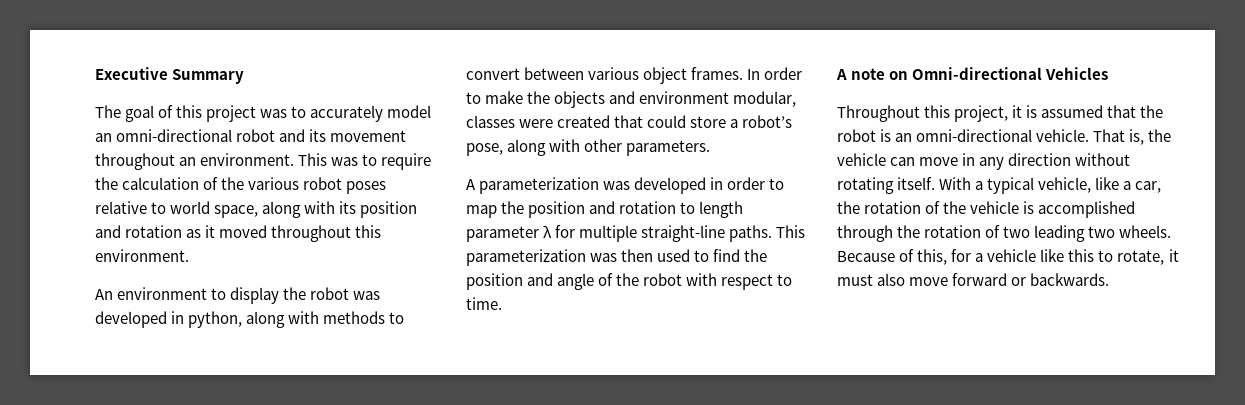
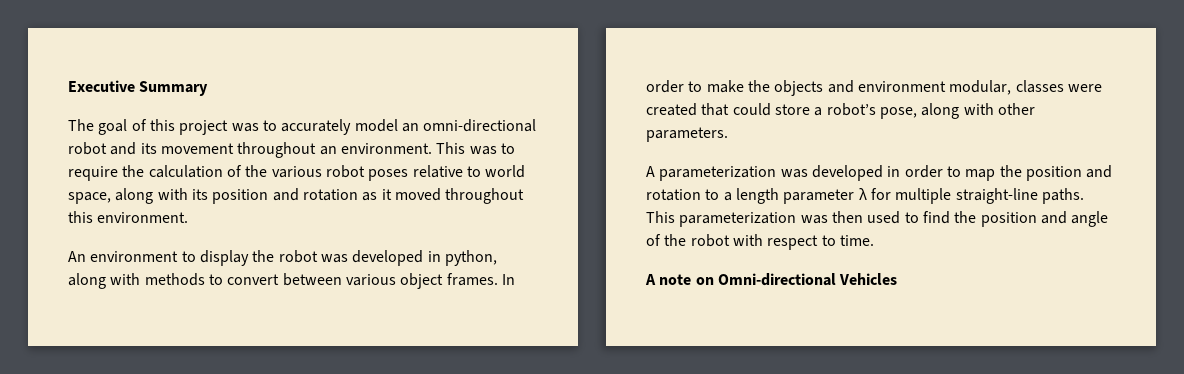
- A parameterization was developed in order to map the position and rotation to length parameter λ for multiple straight-line paths.
+ A parameterization was developed in order to map the position and rotation to a length parameter λ for multiple straight-line paths.
- Throughout this project, it is assumed that the robot is an omni-directional vehicle. That is, the vehicle can move in any direction without rotating itself. With a typical vehicle, like a car, the rotation of the vehicle is accomplished through the rotation of two leading two wheels. Because of this, for a vehicle like this to rotate, it must also move forward or backwards.

